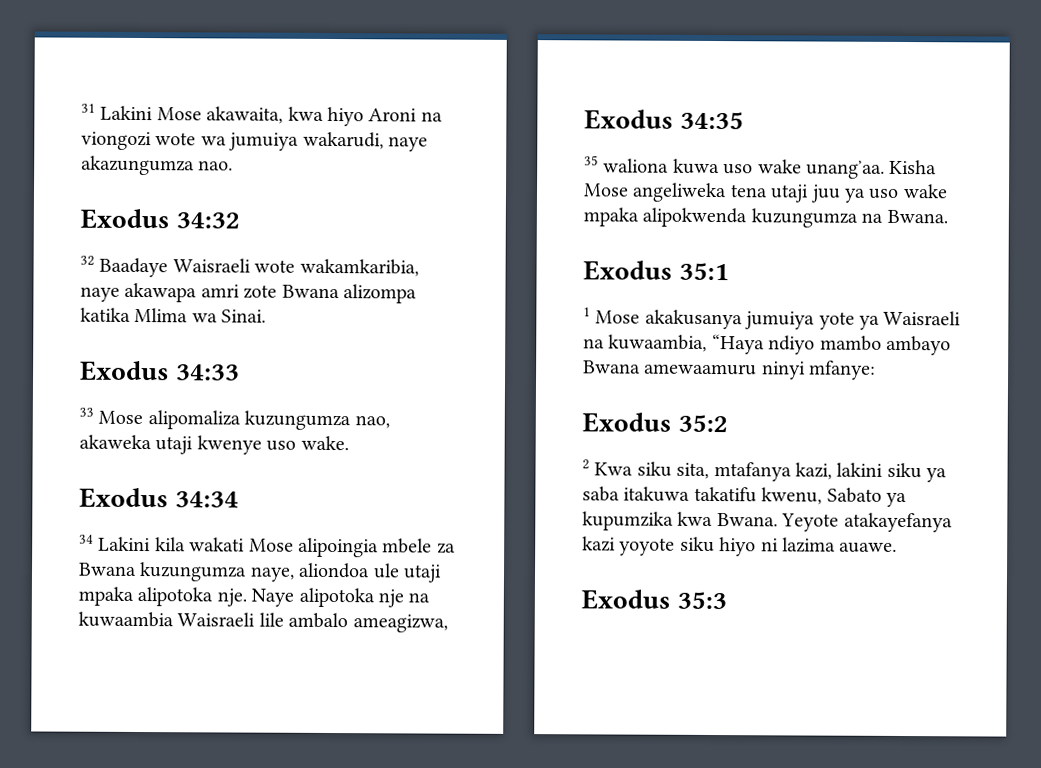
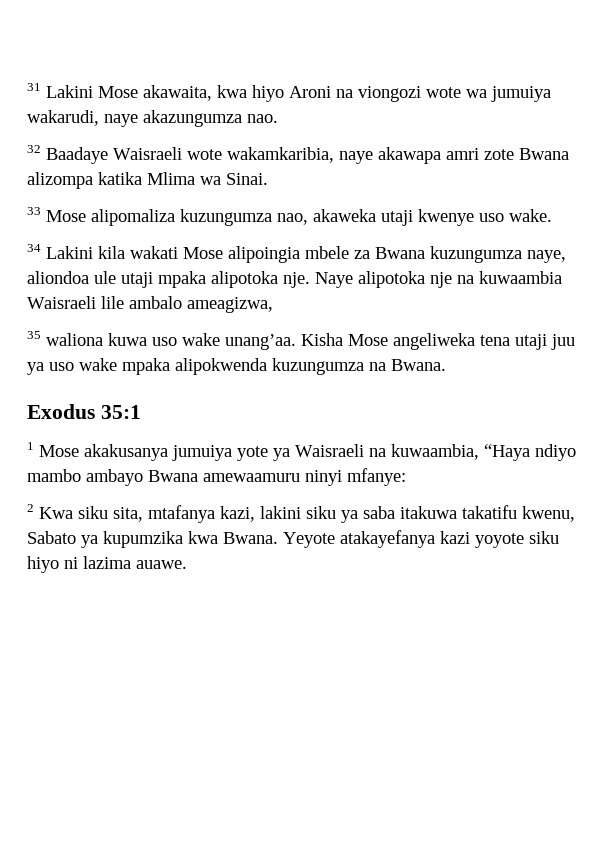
- Exodus 34:32
- Exodus 34:33
- Exodus 34:34
- Exodus 34:35
- Exodus 35:2
- Exodus 35:3

